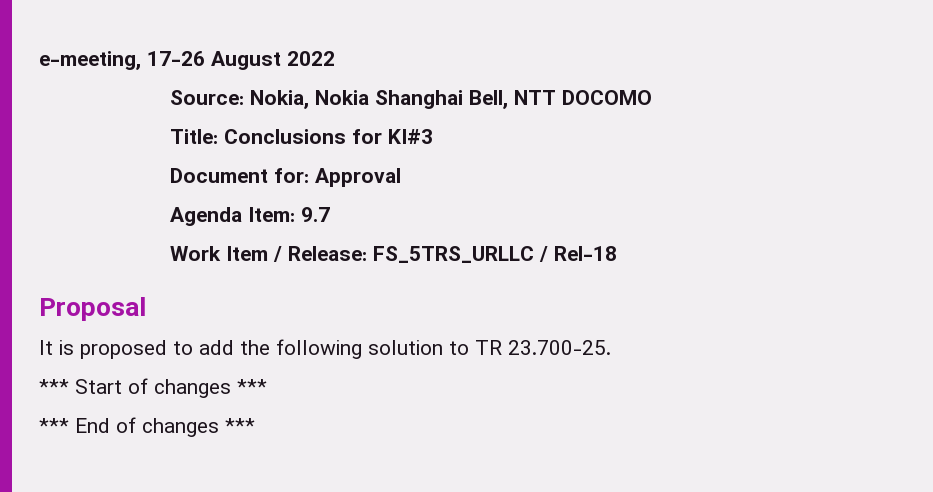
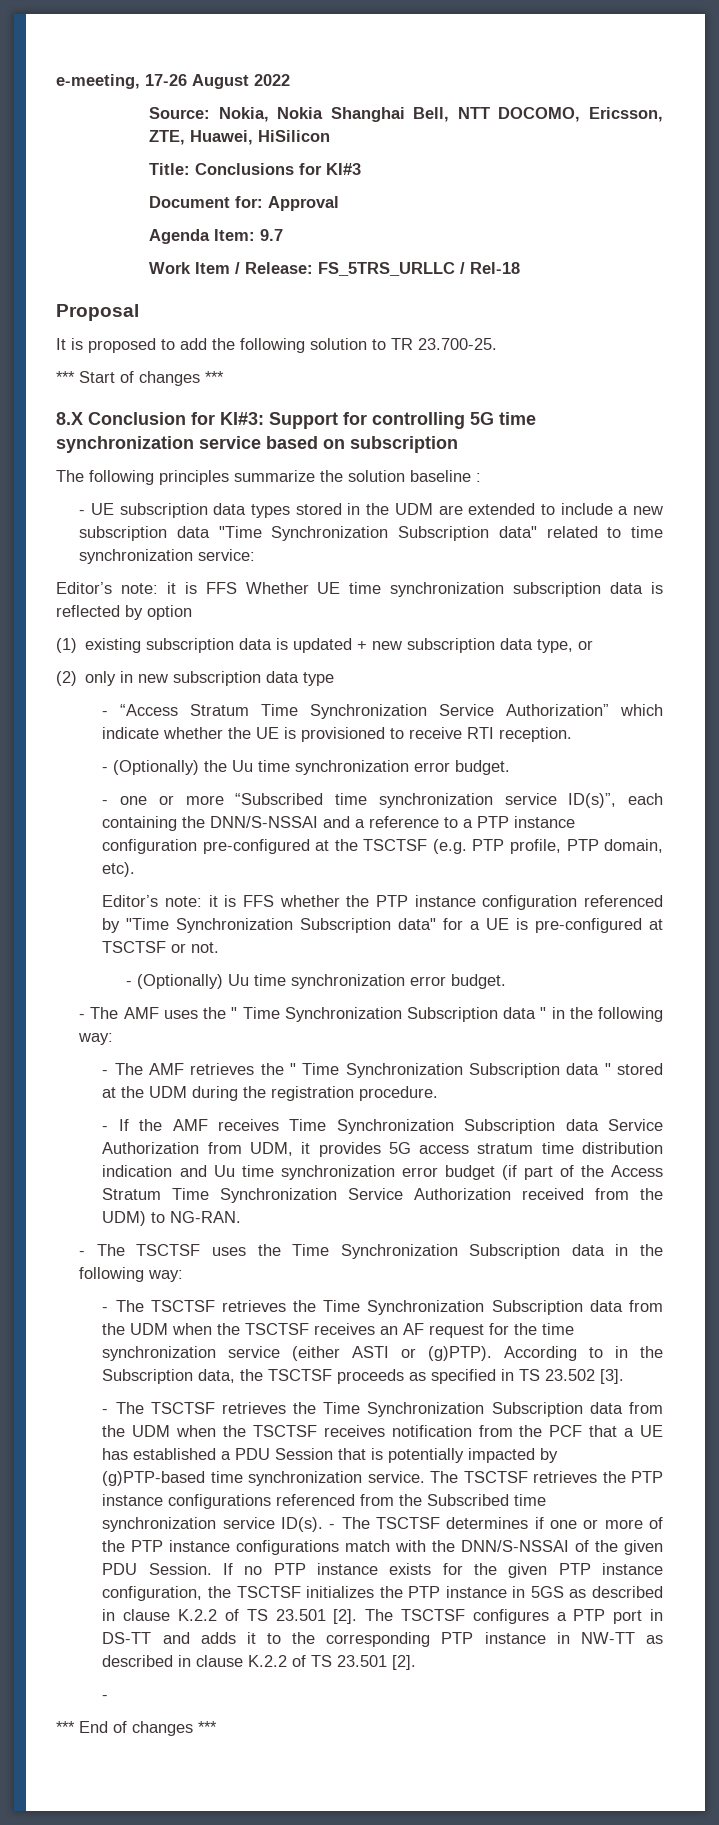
- Source: Nokia, Nokia Shanghai Bell, NTT DOCOMO
+ Source: Nokia, Nokia Shanghai Bell, NTT DOCOMO, Ericsson, ZTE, Huawei, HiSilicon
+ 8.X Conclusion for KI#3: Support for controlling 5G time synchronization service based on subscription
+ The following principles summarize the solution baseline :
+ - UE subscription data types stored in the UDM are extended to include a new subscription data "Time Synchronization Subscription data" related to time synchronization service:
+ Editor’s note: it is FFS Whether UE time synchronization subscription data is reflected by option
+ (1) existing subscription data is updated + new subscription data type, or
+ (2) only in new subscription data type
+ - “Access Stratum Time Synchronization Service Authorization” which indicate whether the UE is provisioned to receive RTI reception.
+ - (Optionally) the Uu time synchronization error budget.
+ - one or more “Subscribed time synchronization service ID(s)”, each containing the DNN/S-NSSAI and a reference to a PTP instance configuration pre-configured at the TSCTSF (e.g. PTP profile, PTP domain, etc).
+ Editor’s note: it is FFS whether the PTP instance configuration referenced by "Time Synchronization Subscription data" for a UE is pre-configured at TSCTSF or not.
+ - (Optionally) Uu time synchronization error budget.
+ - The AMF uses the " Time Synchronization Subscription data " in the following way:
+ - The AMF retrieves the " Time Synchronization Subscription data " stored at the UDM during the registration procedure.
+ - If the AMF receives Time Synchronization Subscription data Service Authorization from UDM, it provides 5G access stratum time distribution indication and Uu time synchronization error budget (if part of the Access Stratum Time Synchronization Service Authorization received from the UDM) to NG-RAN.
+ - The TSCTSF uses the Time Synchronization Subscription data in the following way:
+ - The TSCTSF retrieves the Time Synchronization Subscription data from the UDM when the TSCTSF receives an AF request for the time synchronization service (either ASTI or (g)PTP). According to in the Subscription data, the TSCTSF proceeds as specified in TS 23.502 [3].
+ - The TSCTSF retrieves the Time Synchronization Subscription data from the UDM when the TSCTSF receives notification from the PCF that a UE has established a PDU Session that is potentially impacted by (g)PTP-based time synchronization service. The TSCTSF retrieves the PTP instance configurations referenced from the Subscribed time synchronization service ID(s). - The TSCTSF determines if one or more of the PTP instance configurations match with the DNN/S-NSSAI of the given PDU Session. If no PTP instance exists for the given PTP instance configuration, the TSCTSF initializes the PTP instance in 5GS as described in clause K.2.2 of TS 23.501 [2]. The TSCTSF configures a PTP port in DS-TT and adds it to the corresponding PTP instance in NW-TT as described in clause K.2.2 of TS 23.501 [2].
+ -

